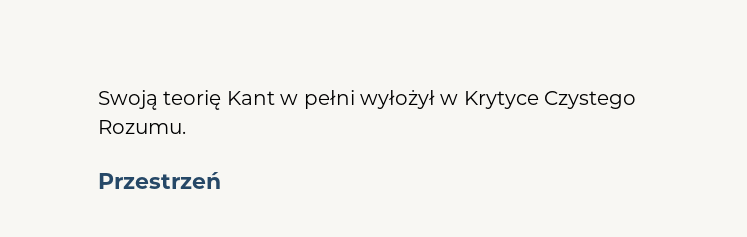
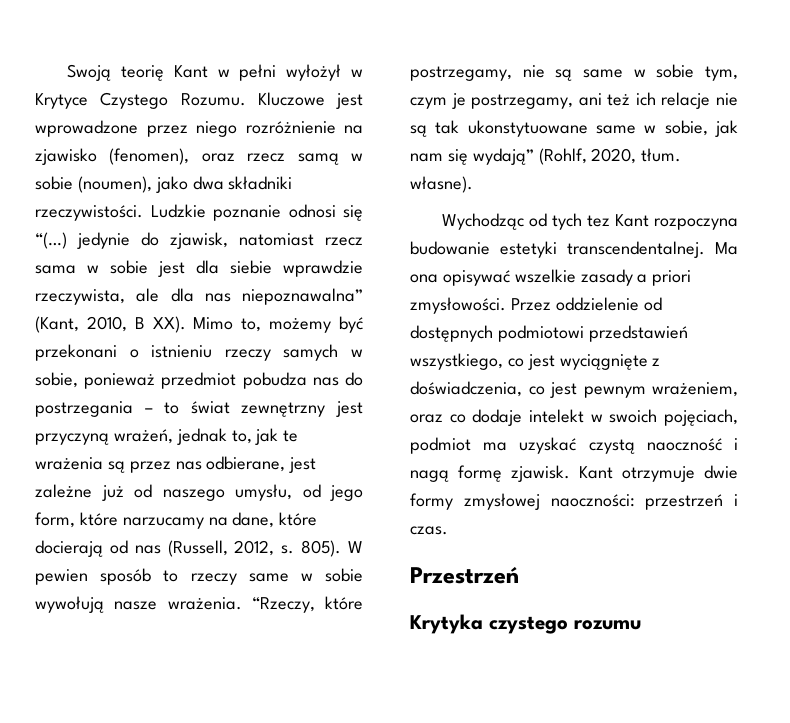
- Swoją teorię Kant w pełni wyłożył w Krytyce Czystego Rozumu.
+ Swoją teorię Kant w pełni wyłożył w Krytyce Czystego Rozumu. Kluczowe jest wprowadzone przez niego rozróżnienie na zjawisko (fenomen), oraz rzecz samą w sobie (noumen), jako dwa składniki rzeczywistości. Ludzkie poznanie odnosi się “(…) jedynie do zjawisk, natomiast rzecz sama w sobie jest dla siebie wprawdzie rzeczywista, ale dla nas niepoznawalna” (Kant, 2010, B XX). Mimo to, możemy być przekonani o istnieniu rzeczy samych w sobie, ponieważ przedmiot pobudza nas do postrzegania – to świat zewnętrzny jest przyczyną wrażeń, jednak to, jak te wrażenia są przez nas odbierane, jest zależne już od naszego umysłu, od jego form, które narzucamy na dane, które docierają od nas (Russell, 2012, s. 805). W pewien sposób to rzeczy same w sobie wywołują nasze wrażenia. “Rzeczy, które postrzegamy, nie są same w sobie tym, czym je postrzegamy, ani też ich relacje nie są tak ukonstytuowane same w sobie, jak nam się wydają” (Rohlf, 2020, tłum. własne).
+ Wychodząc od tych tez Kant rozpoczyna budowanie estetyki transcendentalnej. Ma ona opisywać wszelkie zasady a priori zmysłowości. Przez oddzielenie od dostępnych podmiotowi przedstawień wszystkiego, co jest wyciągnięte z doświadczenia, co jest pewnym wrażeniem, oraz co dodaje intelekt w swoich pojęciach, podmiot ma uzyskać czystą naoczność i nagą formę zjawisk. Kant otrzymuje dwie formy zmysłowej naoczności: przestrzeń i czas.
  Przestrzeń
+ Krytyka czystego rozumu

